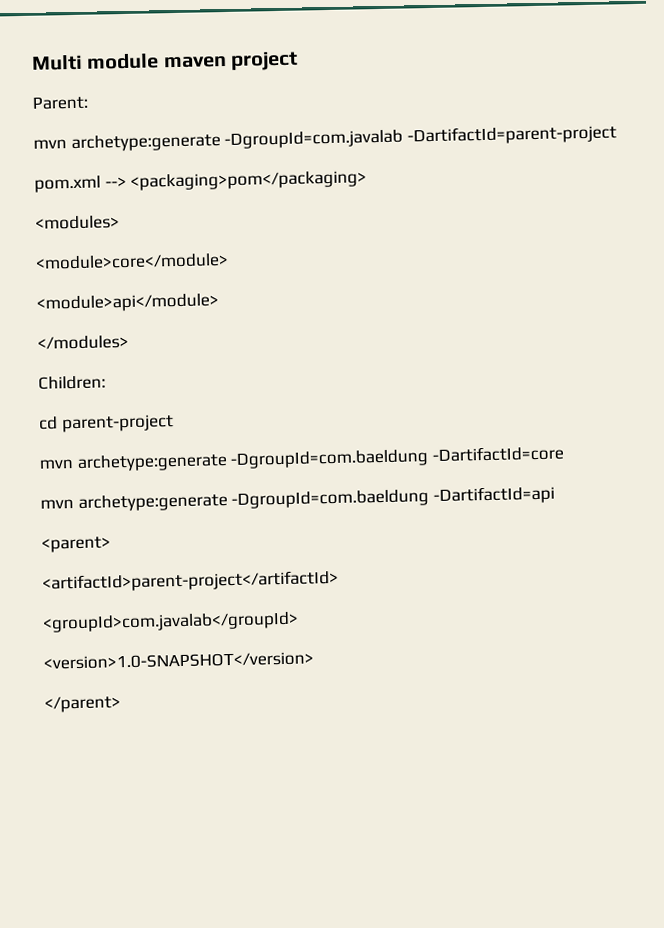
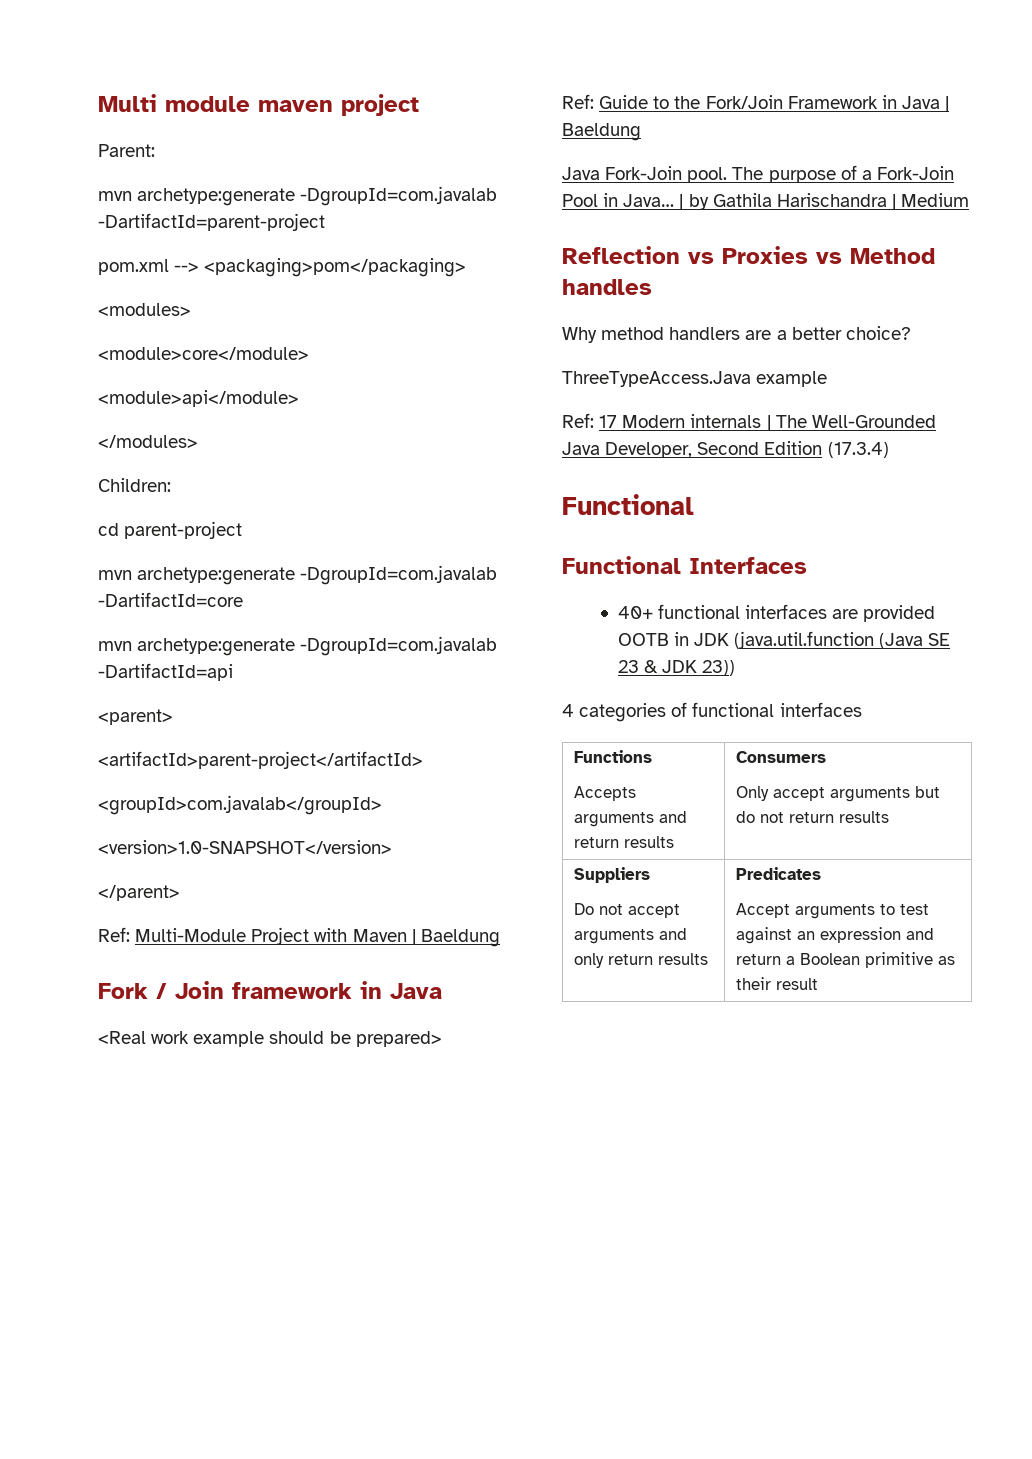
- mvn archetype:generate -DgroupId=com.baeldung -DartifactId=core
+ mvn archetype:generate -DgroupId=com.javalab -DartifactId=core
- mvn archetype:generate -DgroupId=com.baeldung -DartifactId=api
+ mvn archetype:generate -DgroupId=com.javalab -DartifactId=api
+ Ref: Multi-Module Project with Maven | Baeldung
+ Fork / Join framework in Java
+ <Real work example should be prepared>
+ Ref: Guide to the Fork/Join Framework in Java | Baeldung
+ Java Fork-Join pool. The purpose of a Fork-Join Pool in Java… | by Gathila Harischandra | Medium
+ Reflection vs Proxies vs Method handles
+ Why method handlers are a better choice?
+ ThreeTypeAccess.Java example
+ Ref: 17 Modern internals | The Well-Grounded Java Developer, Second Edition (17.3.4)
+ Functional
+ Functional Interfaces
+ 40+ functional interfaces are provided OOTB in JDK (java.util.function (Java SE 23 & JDK 23))
+ 4 categories of functional interfaces
+ Functions
+ Accepts arguments and return results | Consumers
+ Only accept arguments but do not return results
+ Suppliers
+ Do not accept arguments and only return results | Predicates
+ Accept arguments to test against an expression and return a Boolean primitive as their result

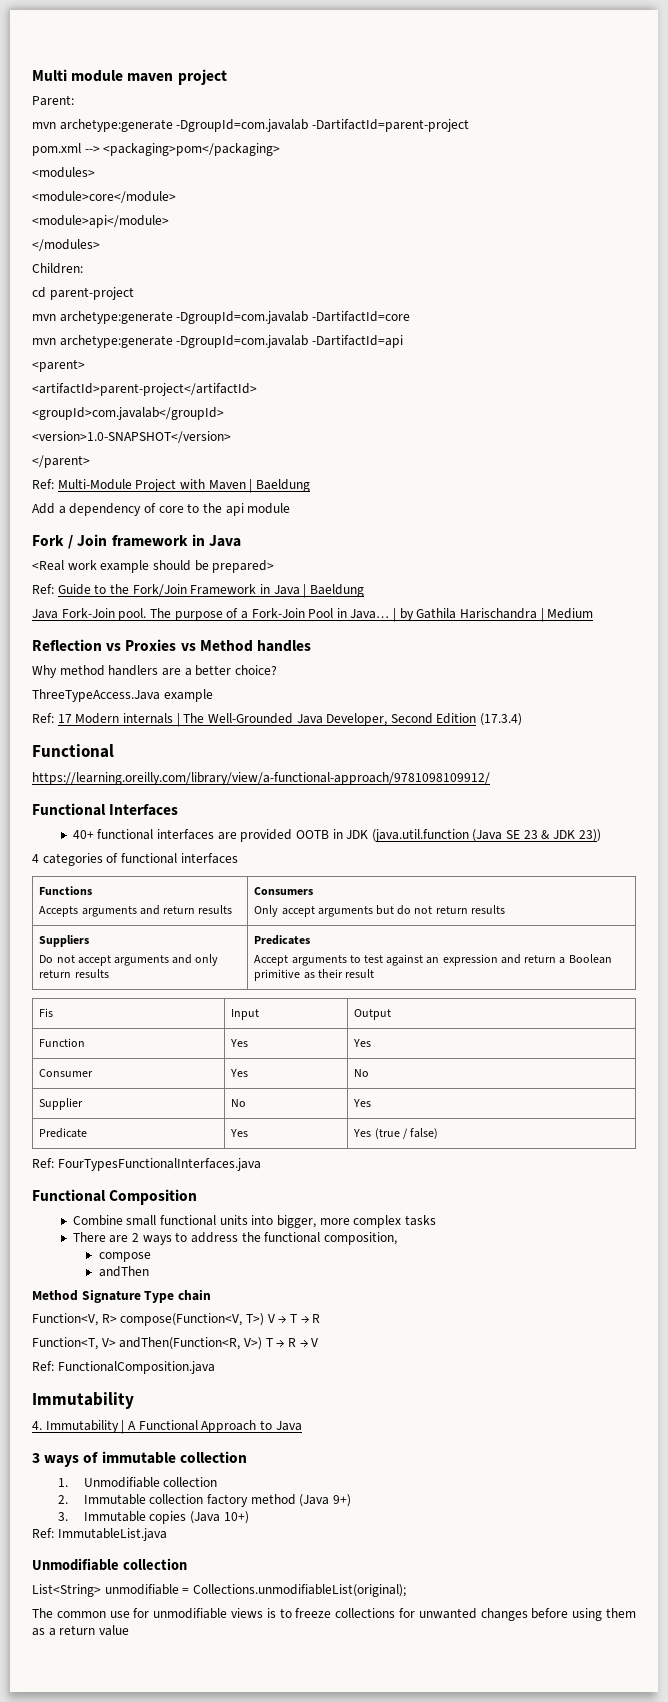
+ Add a dependency of core to the api module
+ https://learning.oreilly.com/library/view/a-functional-approach/9781098109912/
+ Fis | Input | Output
+ Function | Yes | Yes
+ Consumer | Yes | No
+ Supplier | No | Yes
+ Predicate | Yes | Yes (true / false)
+ Ref: FourTypesFunctionalInterfaces.java
+ Functional Composition
+ Combine small functional units into bigger, more complex tasks
+ There are 2 ways to address the functional composition,
+ compose
+ andThen
+ Method Signature Type chain
+ Function<V, R> compose(Function<V, T>) V → T → R
+ Function<T, V> andThen(Function<R, V>) T → R → V
+ Ref: FunctionalComposition.java
+ Immutability
+ 4. Immutability | A Functional Approach to Java
+ 3 ways of immutable collection
+ 1. Unmodifiable collection
+ 2. Immutable collection factory method (Java 9+)
+ 3. Immutable copies (Java 10+)
+ Ref: ImmutableList.java
+ Unmodifiable collection
+ List<String> unmodifiable = Collections.unmodifiableList(original);
+ The common use for unmodifiable views is to freeze collections for unwanted changes before using them as a return value

